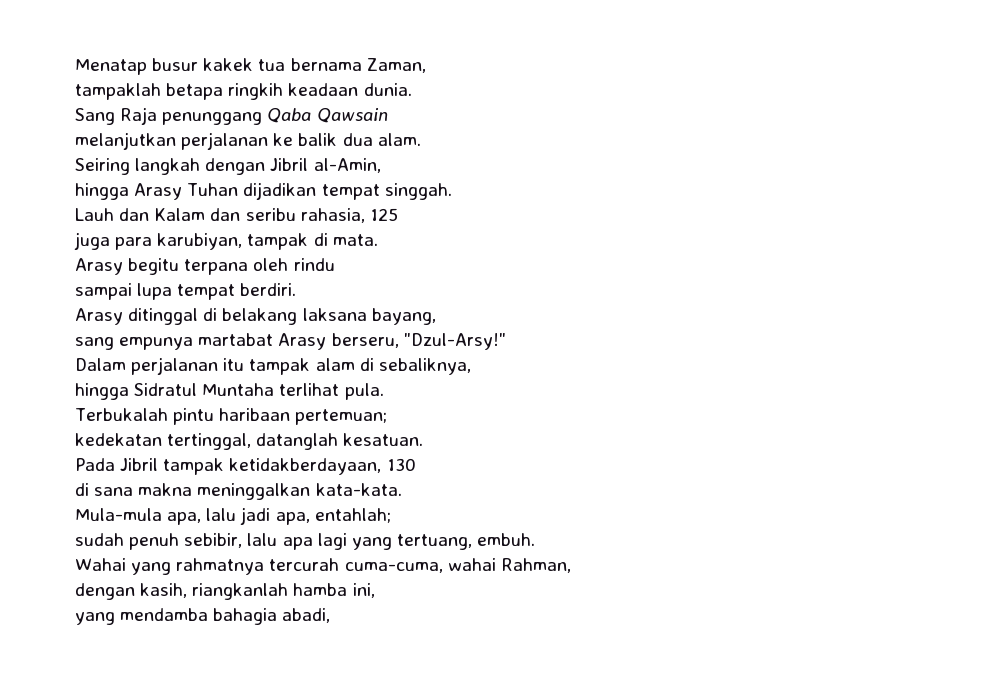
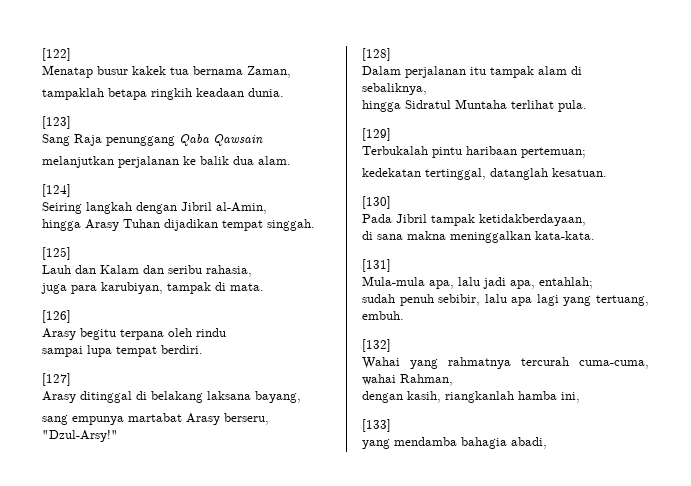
+ [122]
+ [123]
+ [124]
+ [125]
- Lauh dan Kalam dan seribu rahasia, 125
+ Lauh dan Kalam dan seribu rahasia,
+ [126]
+ [127]
+ [128]
+ [129]
+ [130]
- Pada Jibril tampak ketidakberdayaan, 130
+ Pada Jibril tampak ketidakberdayaan,
+ [131]
+ [132]
+ [133]

